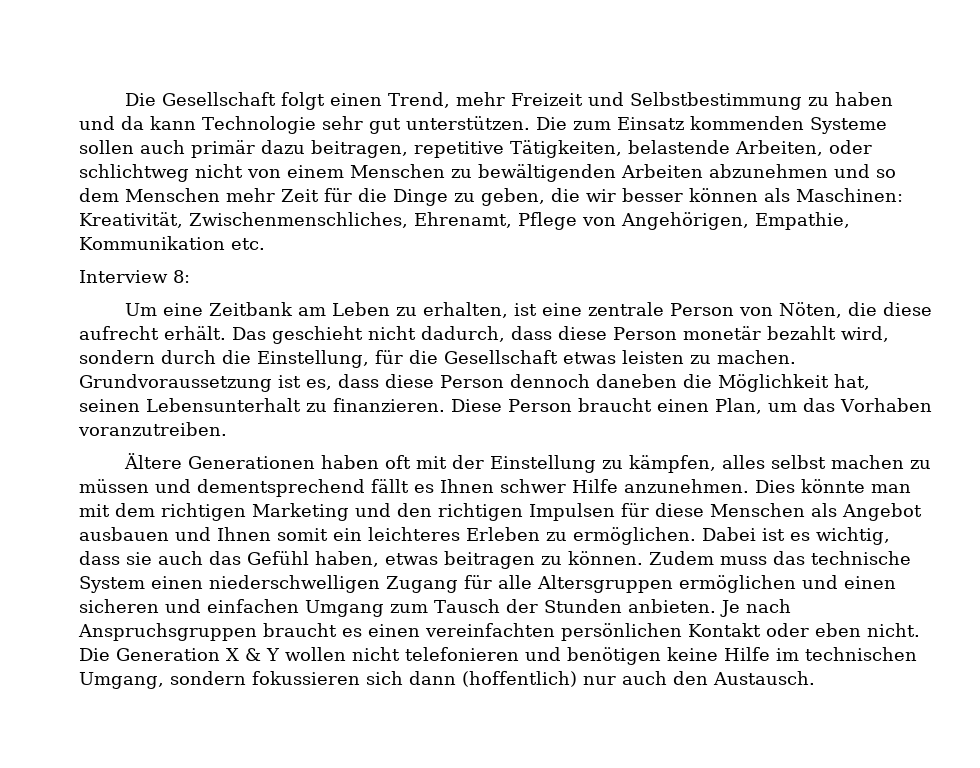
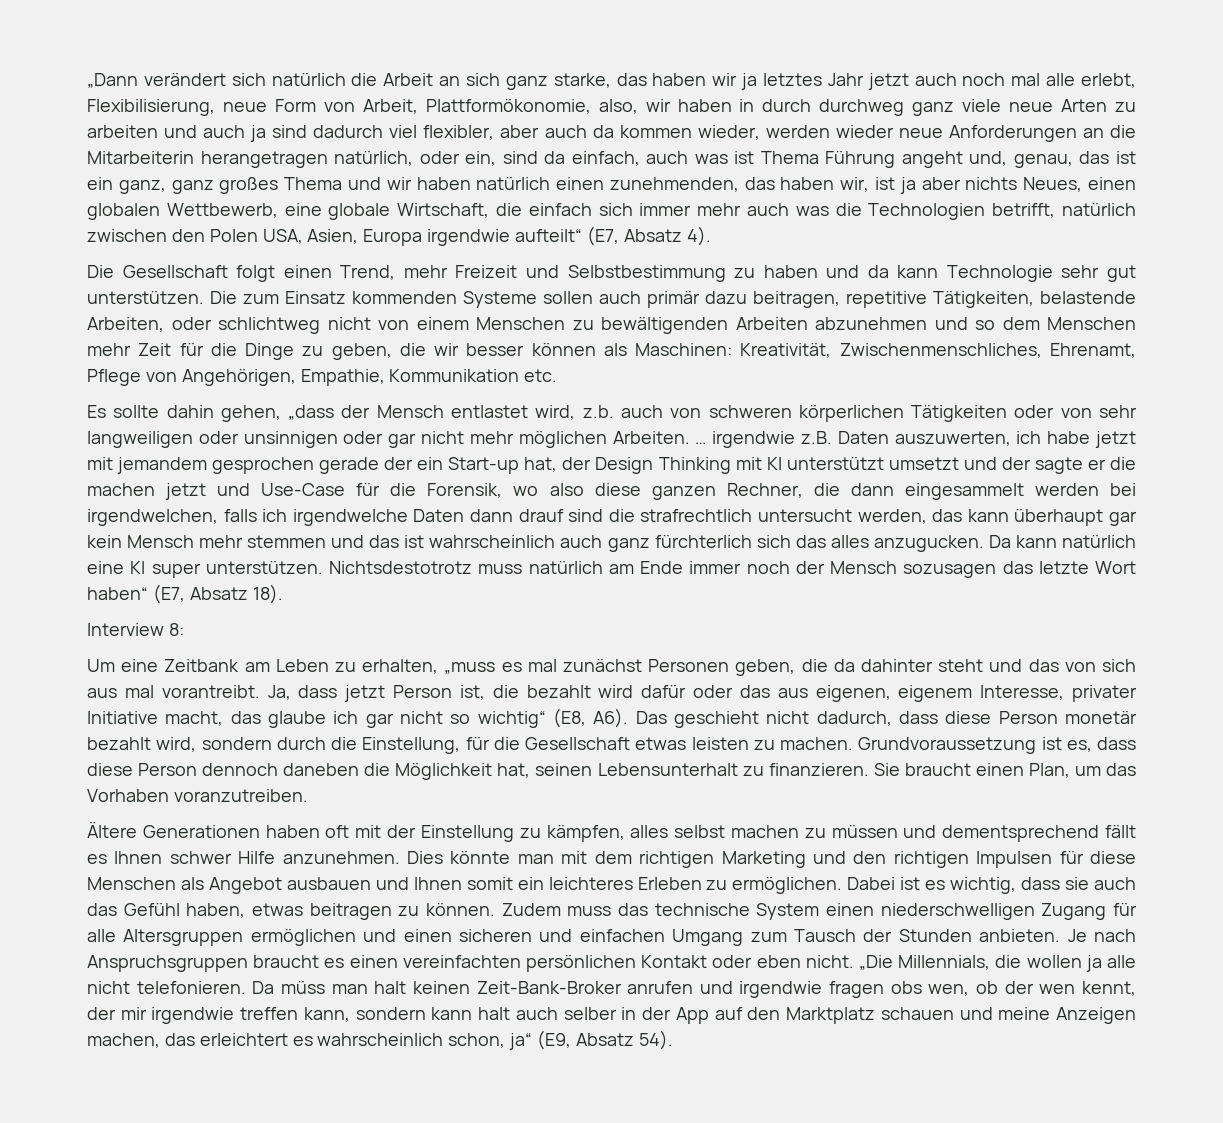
+ „Dann verändert sich natürlich die Arbeit an sich ganz starke, das haben wir ja letztes Jahr jetzt auch noch mal alle erlebt, Flexibilisierung, neue Form von Arbeit, Plattformökonomie, also, wir haben in durch durchweg ganz viele neue Arten zu arbeiten und auch ja sind dadurch viel flexibler, aber auch da kommen wieder, werden wieder neue Anforderungen an die Mitarbeiterin herangetragen natürlich, oder ein, sind da einfach, auch was ist Thema Führung angeht und, genau, das ist ein ganz, ganz großes Thema und wir haben natürlich einen zunehmenden, das haben wir, ist ja aber nichts Neues, einen globalen Wettbewerb, eine globale Wirtschaft, die einfach sich immer mehr auch was die Technologien betrifft, natürlich zwischen den Polen USA, Asien, Europa irgendwie aufteilt“ (E7, Absatz 4).
+ Es sollte dahin gehen, „dass der Mensch entlastet wird, z.b. auch von schweren körperlichen Tätigkeiten oder von sehr langweiligen oder unsinnigen oder gar nicht mehr möglichen Arbeiten. … irgendwie z.B. Daten auszuwerten, ich habe jetzt mit jemandem gesprochen gerade der ein Start-up hat, der Design Thinking mit KI unterstützt umsetzt und der sagte er die machen jetzt und Use-Case für die Forensik, wo also diese ganzen Rechner, die dann eingesammelt werden bei irgendwelchen, falls ich irgendwelche Daten dann drauf sind die strafrechtlich untersucht werden, das kann überhaupt gar kein Mensch mehr stemmen und das ist wahrscheinlich auch ganz fürchterlich sich das alles anzugucken. Da kann natürlich eine KI super unterstützen. Nichtsdestotrotz muss natürlich am Ende immer noch der Mensch sozusagen das letzte Wort haben“ (E7, Absatz 18).
- Um eine Zeitbank am Leben zu erhalten, ist eine zentrale Person von Nöten, die diese aufrecht erhält. Das geschieht nicht dadurch, dass diese Person monetär bezahlt wird, sondern durch die Einstellung, für die Gesellschaft etwas leisten zu machen.
+ Um eine Zeitbank am Leben zu erhalten, „muss es mal zunächst Personen geben, die da dahinter steht und das von sich aus mal vorantreibt. Ja, dass jetzt Person ist, die bezahlt wird dafür oder das aus eigenen, eigenem Interesse, privater Initiative macht, das glaube ich gar nicht so wichtig“ (E8, A6). Das geschieht nicht dadurch, dass diese Person monetär bezahlt wird, sondern durch die Einstellung, für die Gesellschaft etwas leisten zu machen.
- Diese Person braucht einen Plan, um das Vorhaben voranzutreiben.
+ Sie braucht einen Plan, um das Vorhaben voranzutreiben.
- Die Generation X & Y wollen nicht telefonieren und benötigen keine Hilfe im technischen Umgang, sondern fokussieren sich dann (hoffentlich) nur auch den Austausch.
+ „Die Millennials, die wollen ja alle nicht telefonieren. Da müss man halt keinen Zeit-Bank-Broker anrufen und irgendwie fragen obs wen, ob der wen kennt, der mir irgendwie treffen kann, sondern kann halt auch selber in der App auf den Marktplatz schauen und meine Anzeigen machen, das erleichtert es wahrscheinlich schon, ja“ (E9, Absatz 54).

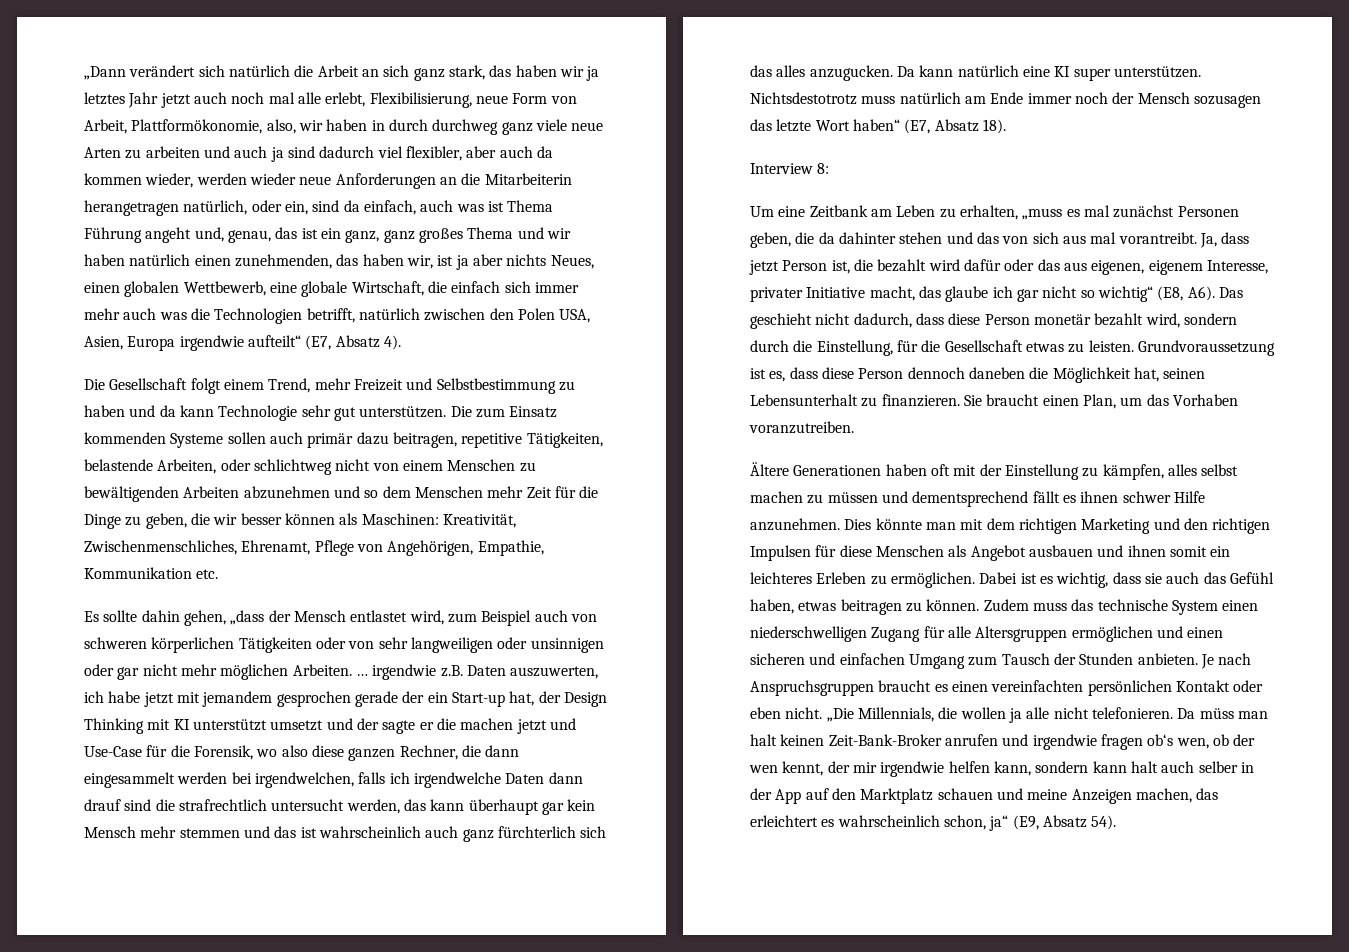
- „Dann verändert sich natürlich die Arbeit an sich ganz starke, das haben wir ja letztes Jahr jetzt auch noch mal alle erlebt, Flexibilisierung, neue Form von Arbeit, Plattformökonomie, also, wir haben in durch durchweg ganz viele neue Arten zu arbeiten und auch ja sind dadurch viel flexibler, aber auch da kommen wieder, werden wieder neue Anforderungen an die Mitarbeiterin herangetragen natürlich, oder ein, sind da einfach, auch was ist Thema Führung angeht und, genau, das ist ein ganz, ganz großes Thema und wir haben natürlich einen zunehmenden, das haben wir, ist ja aber nichts Neues, einen globalen Wettbewerb, eine globale Wirtschaft, die einfach sich immer mehr auch was die Technologien betrifft, natürlich zwischen den Polen USA, Asien, Europa irgendwie aufteilt“ (E7, Absatz 4).
+ „Dann verändert sich natürlich die Arbeit an sich ganz stark, das haben wir ja letztes Jahr jetzt auch noch mal alle erlebt, Flexibilisierung, neue Form von Arbeit, Plattformökonomie, also, wir haben in durch durchweg ganz viele neue Arten zu arbeiten und auch ja sind dadurch viel flexibler, aber auch da kommen wieder, werden wieder neue Anforderungen an die Mitarbeiterin herangetragen natürlich, oder ein, sind da einfach, auch was ist Thema Führung angeht und, genau, das ist ein ganz, ganz großes Thema und wir haben natürlich einen zunehmenden, das haben wir, ist ja aber nichts Neues, einen globalen Wettbewerb, eine globale Wirtschaft, die einfach sich immer mehr auch was die Technologien betrifft, natürlich zwischen den Polen USA, Asien, Europa irgendwie aufteilt“ (E7, Absatz 4).
- Die Gesellschaft folgt einen Trend, mehr Freizeit und Selbstbestimmung zu haben und da kann Technologie sehr gut unterstützen.
+ Die Gesellschaft folgt einem Trend, mehr Freizeit und Selbstbestimmung zu haben und da kann Technologie sehr gut unterstützen.
- Es sollte dahin gehen, „dass der Mensch entlastet wird, z.b. auch von schweren körperlichen Tätigkeiten oder von sehr langweiligen oder unsinnigen oder gar nicht mehr möglichen Arbeiten.
+ Es sollte dahin gehen, „dass der Mensch entlastet wird, zum Beispiel auch von schweren körperlichen Tätigkeiten oder von sehr langweiligen oder unsinnigen oder gar nicht mehr möglichen Arbeiten.
- Um eine Zeitbank am Leben zu erhalten, „muss es mal zunächst Personen geben, die da dahinter steht und das von sich aus mal vorantreibt.
+ Um eine Zeitbank am Leben zu erhalten, „muss es mal zunächst Personen geben, die da dahinter stehen und das von sich aus mal vorantreibt.
- Ja, dass jetzt Person ist, die bezahlt wird dafür oder das aus eigenen, eigenem Interesse, privater Initiative macht, das glaube ich gar nicht so wichtig“ (E8, A6). Das geschieht nicht dadurch, dass diese Person monetär bezahlt wird, sondern durch die Einstellung, für die Gesellschaft etwas leisten zu machen.
+ Ja, dass jetzt Person ist, die bezahlt wird dafür oder das aus eigenen, eigenem Interesse, privater Initiative macht, das glaube ich gar nicht so wichtig“ (E8, A6). Das geschieht nicht dadurch, dass diese Person monetär bezahlt wird, sondern durch die Einstellung, für die Gesellschaft etwas zu leisten.
- Ältere Generationen haben oft mit der Einstellung zu kämpfen, alles selbst machen zu müssen und dementsprechend fällt es Ihnen schwer Hilfe anzunehmen.
+ Ältere Generationen haben oft mit der Einstellung zu kämpfen, alles selbst machen zu müssen und dementsprechend fällt es ihnen schwer Hilfe anzunehmen.
- Dies könnte man mit dem richtigen Marketing und den richtigen Impulsen für diese Menschen als Angebot ausbauen und Ihnen somit ein leichteres Erleben zu ermöglichen.
+ Dies könnte man mit dem richtigen Marketing und den richtigen Impulsen für diese Menschen als Angebot ausbauen und ihnen somit ein leichteres Erleben zu ermöglichen.
- Da müss man halt keinen Zeit-Bank-Broker anrufen und irgendwie fragen obs wen, ob der wen kennt, der mir irgendwie treffen kann, sondern kann halt auch selber in der App auf den Marktplatz schauen und meine Anzeigen machen, das erleichtert es wahrscheinlich schon, ja“ (E9, Absatz 54).
+ Da müss man halt keinen Zeit-Bank-Broker anrufen und irgendwie fragen ob‘s wen, ob der wen kennt, der mir irgendwie helfen kann, sondern kann halt auch selber in der App auf den Marktplatz schauen und meine Anzeigen machen, das erleichtert es wahrscheinlich schon, ja“ (E9, Absatz 54).

